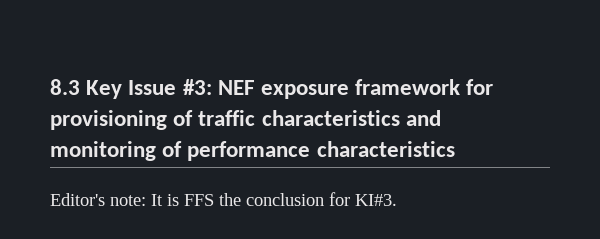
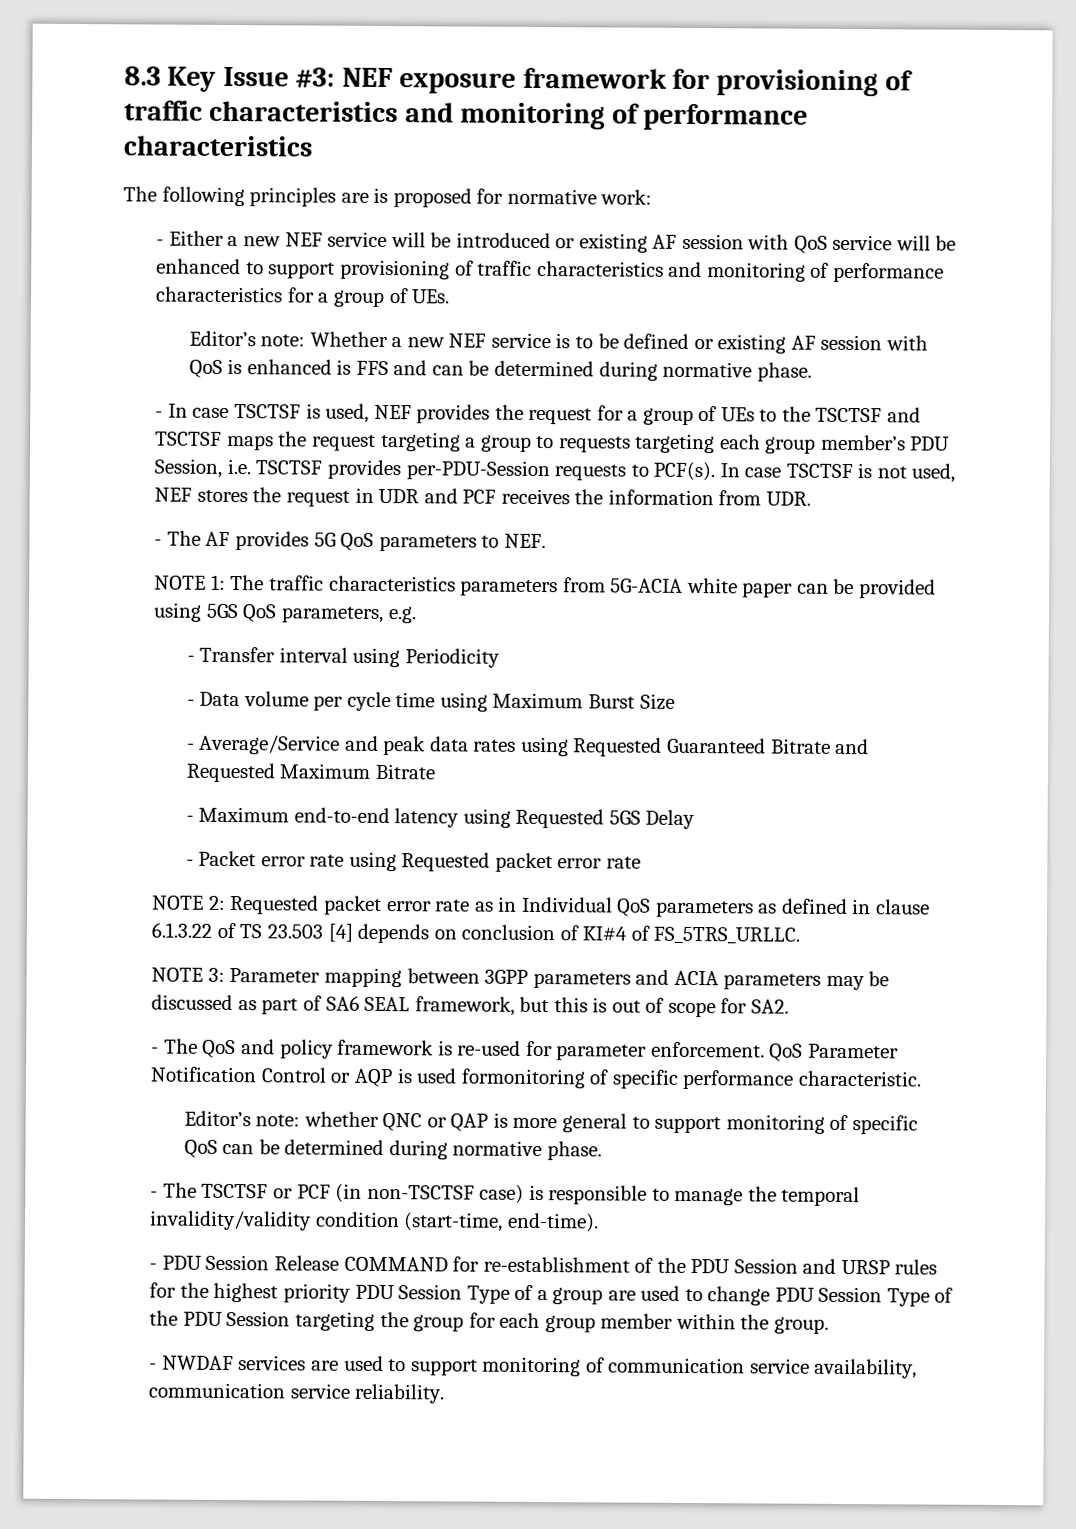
- Editor's note: It is FFS the conclusion for KI#3.
+ The following principles are is proposed for normative work:
+ - Either a new NEF service will be introduced or existing AF session with QoS service will be enhanced to support provisioning of traffic characteristics and monitoring of performance characteristics for a group of UEs.
+ Editor’s note: Whether a new NEF service is to be defined or existing AF session with QoS is enhanced is FFS and can be determined during normative phase.
+ - In case TSCTSF is used, NEF provides the request for a group of UEs to the TSCTSF and TSCTSF maps the request targeting a group to requests targeting each group member’s PDU Session, i.e. TSCTSF provides per-PDU-Session requests to PCF(s). In case TSCTSF is not used, NEF stores the request in UDR and PCF receives the information from UDR.
+ - The AF provides 5G QoS parameters to NEF.
+ NOTE 1: The traffic characteristics parameters from 5G-ACIA white paper can be provided using 5GS QoS parameters, e.g.
+ - Transfer interval using Periodicity
+ - Data volume per cycle time using Maximum Burst Size
+ - Average/Service and peak data rates using Requested Guaranteed Bitrate and Requested Maximum Bitrate
+ - Maximum end-to-end latency using Requested 5GS Delay
+ - Packet error rate using Requested packet error rate
+ NOTE 2: Requested packet error rate as in Individual QoS parameters as defined in clause 6.1.3.22 of TS 23.503 [4] depends on conclusion of KI#4 of FS_5TRS_URLLC.
+ NOTE 3: Parameter mapping between 3GPP parameters and ACIA parameters may be discussed as part of SA6 SEAL framework, but this is out of scope for SA2.
+ - The QoS and policy framework is re-used for parameter enforcement. QoS Parameter Notification Control or AQP is used formonitoring of specific performance characteristic.
+ Editor’s note: whether QNC or QAP is more general to support monitoring of specific QoS can be determined during normative phase.
+ - The TSCTSF or PCF (in non-TSCTSF case) is responsible to manage the temporal invalidity/validity condition (start-time, end-time).
+ - PDU Session Release COMMAND for re-establishment of the PDU Session and URSP rules for the highest priority PDU Session Type of a group are used to change PDU Session Type of the PDU Session targeting the group for each group member within the group.
+ - NWDAF services are used to support monitoring of communication service availability, communication service reliability.

